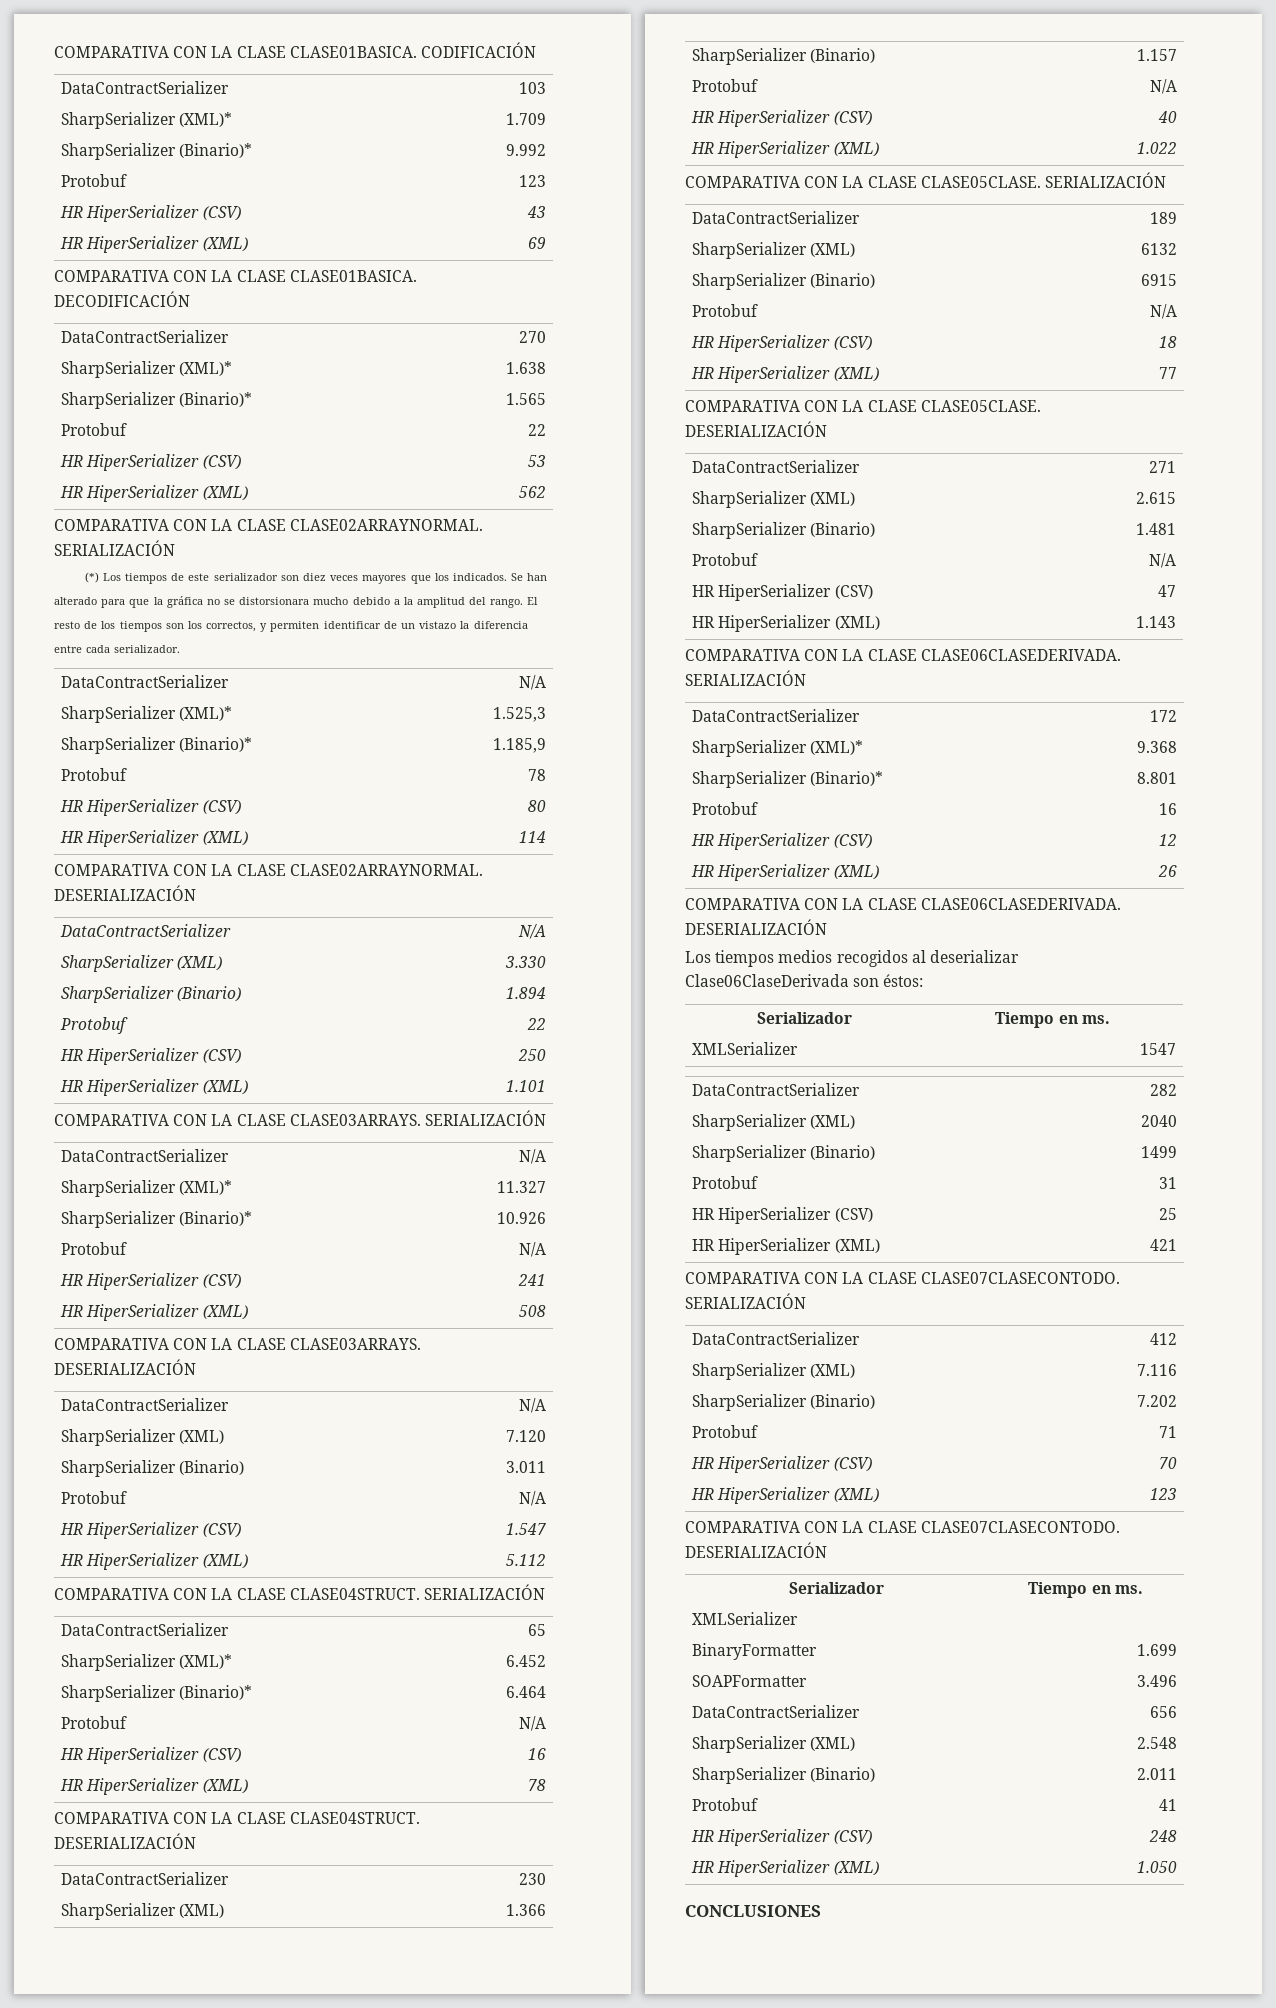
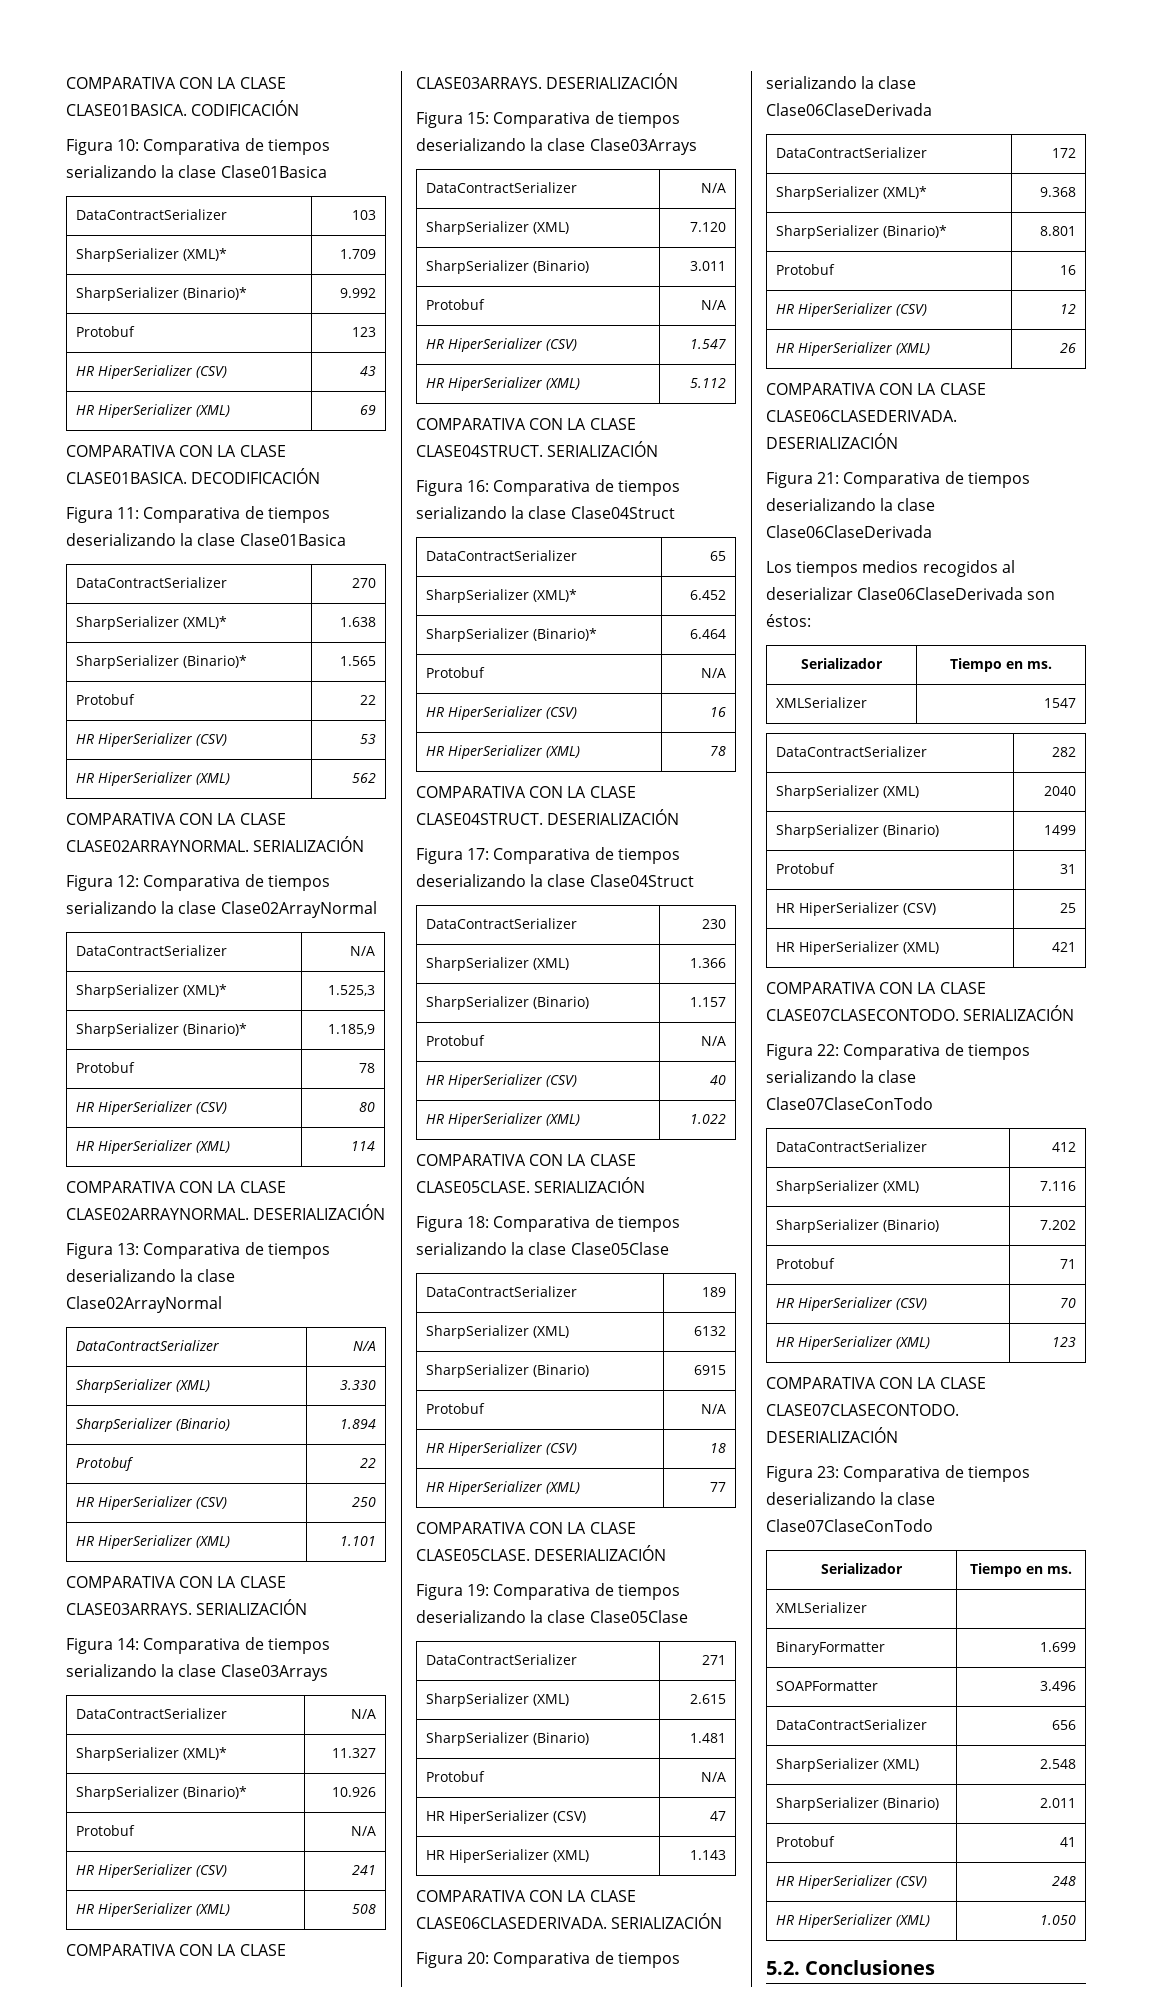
+ Figura 10: Comparativa de tiempos serializando la clase Clase01Basica
+ Figura 11: Comparativa de tiempos deserializando la clase Clase01Basica
- (*) Los tiempos de este serializador son diez veces mayores que los indicados. Se han alterado para que la gráfica no se distorsionara mucho debido a la amplitud del rango. El resto de los tiempos son los correctos, y permiten identificar de un vistazo la diferencia entre cada serializador.
+ Figura 12: Comparativa de tiempos serializando la clase Clase02ArrayNormal
+ Figura 13: Comparativa de tiempos deserializando la clase Clase02ArrayNormal
+ Figura 14: Comparativa de tiempos serializando la clase Clase03Arrays
+ Figura 15: Comparativa de tiempos deserializando la clase Clase03Arrays
+ Figura 16: Comparativa de tiempos serializando la clase Clase04Struct
+ Figura 17: Comparativa de tiempos deserializando la clase Clase04Struct
+ Figura 18: Comparativa de tiempos serializando la clase Clase05Clase
+ Figura 19: Comparativa de tiempos deserializando la clase Clase05Clase
+ Figura 20: Comparativa de tiempos serializando la clase Clase06ClaseDerivada
+ Figura 21: Comparativa de tiempos deserializando la clase Clase06ClaseDerivada
+ Figura 22: Comparativa de tiempos serializando la clase Clase07ClaseConTodo
+ Figura 23: Comparativa de tiempos deserializando la clase Clase07ClaseConTodo
- CONCLUSIONES
+ 5.2. Conclusiones

